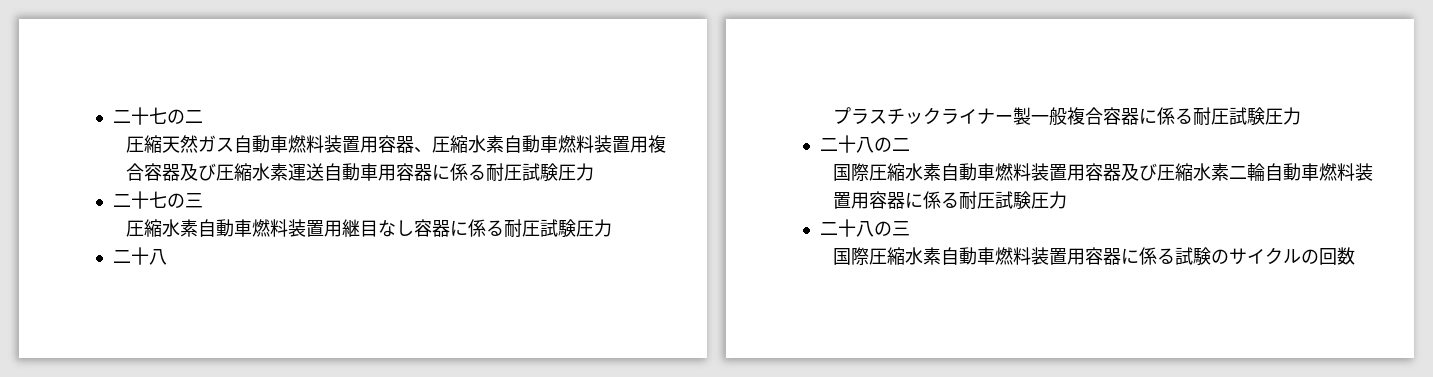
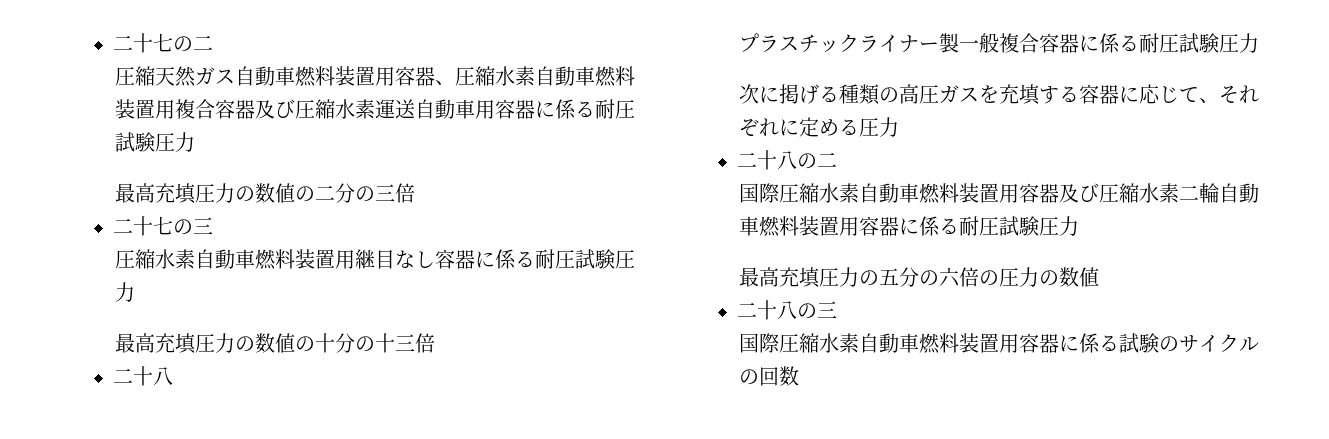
+ 最高充填圧力の数値の二分の三倍
+ 最高充填圧力の数値の十分の十三倍
+ 次に掲げる種類の高圧ガスを充填する容器に応じて、それぞれに定める圧力
+ 最高充填圧力の五分の六倍の圧力の数値

